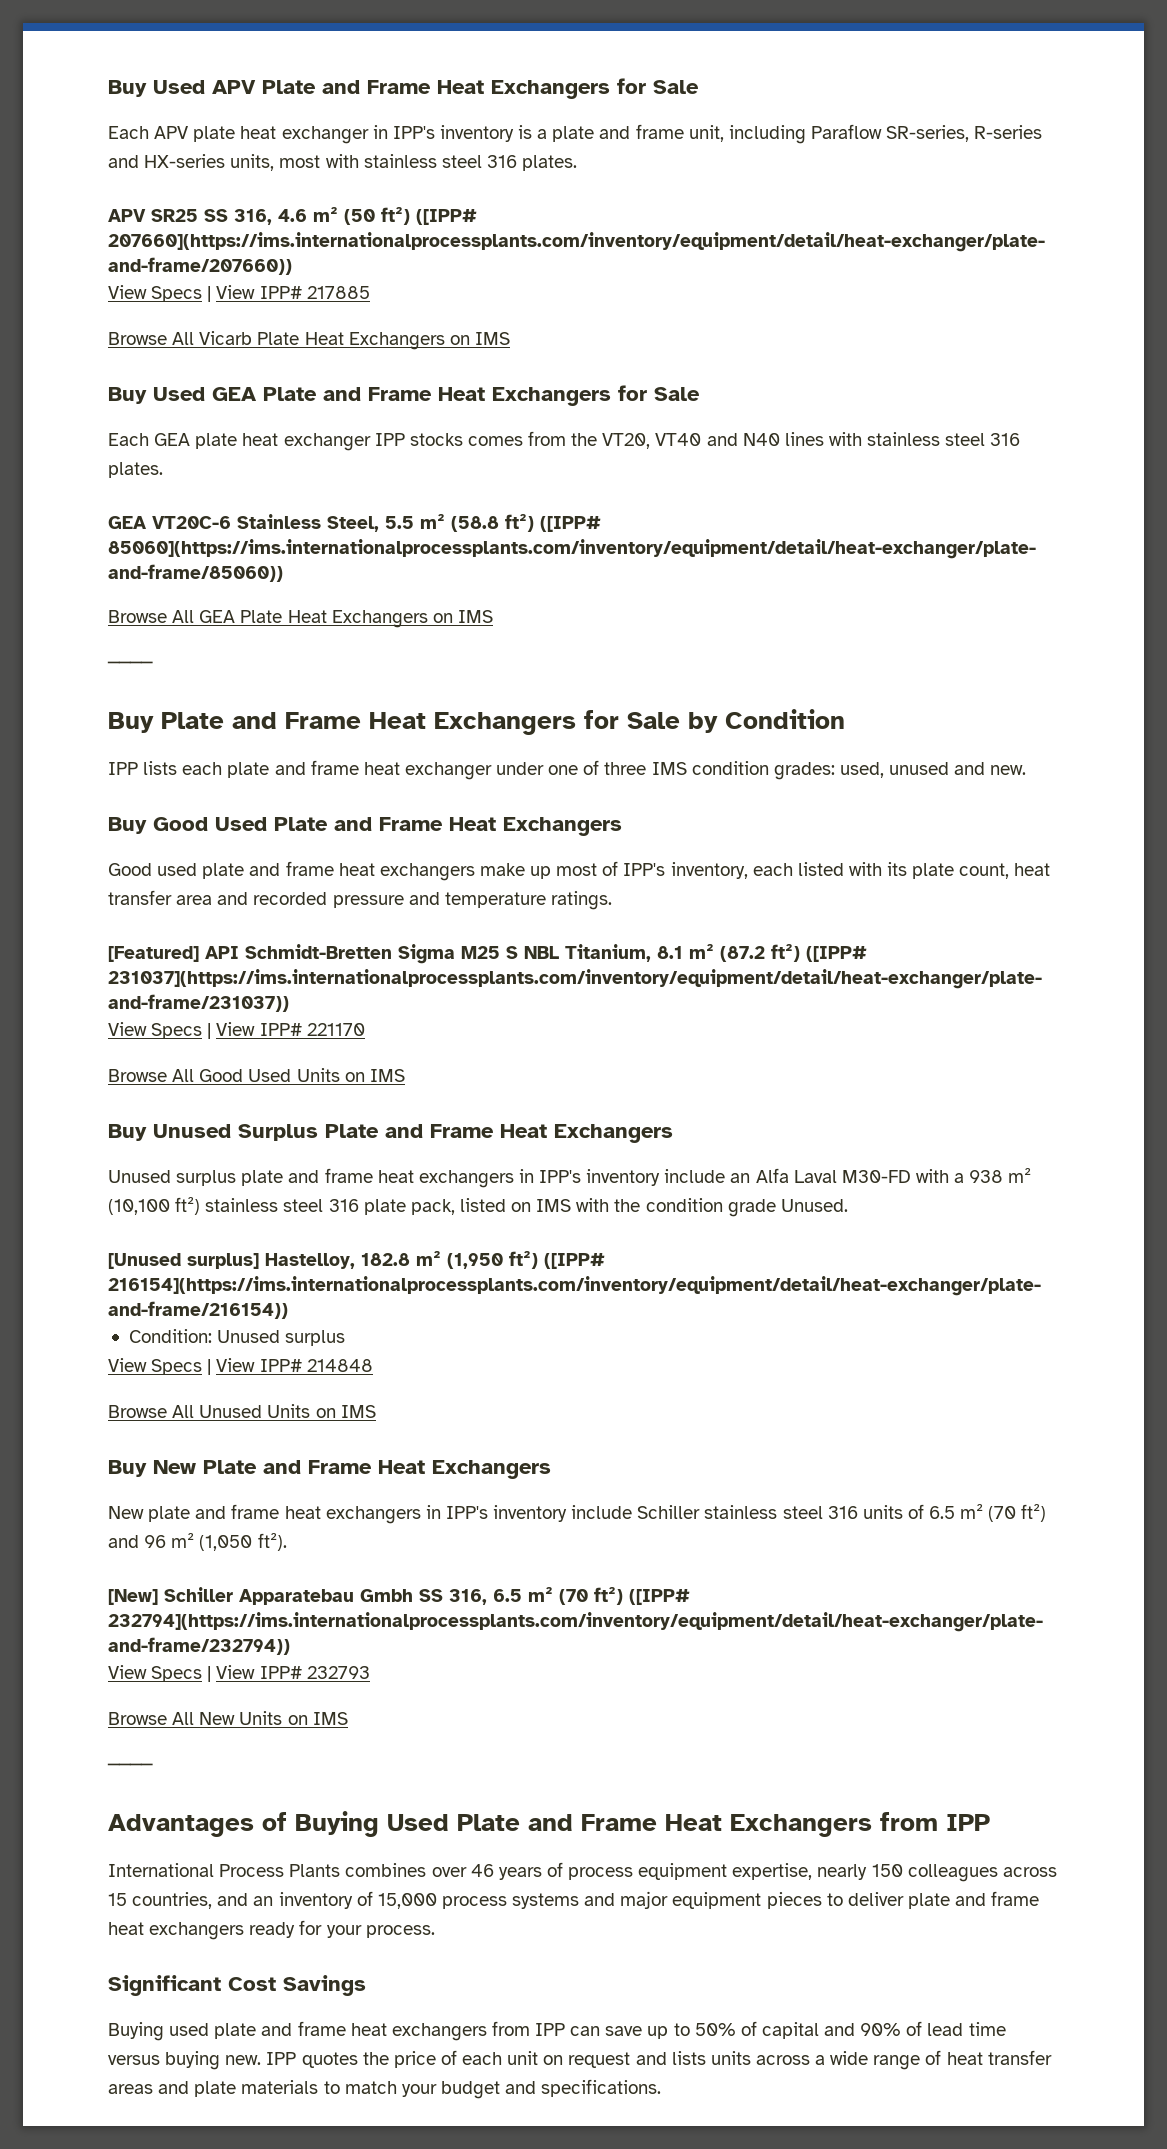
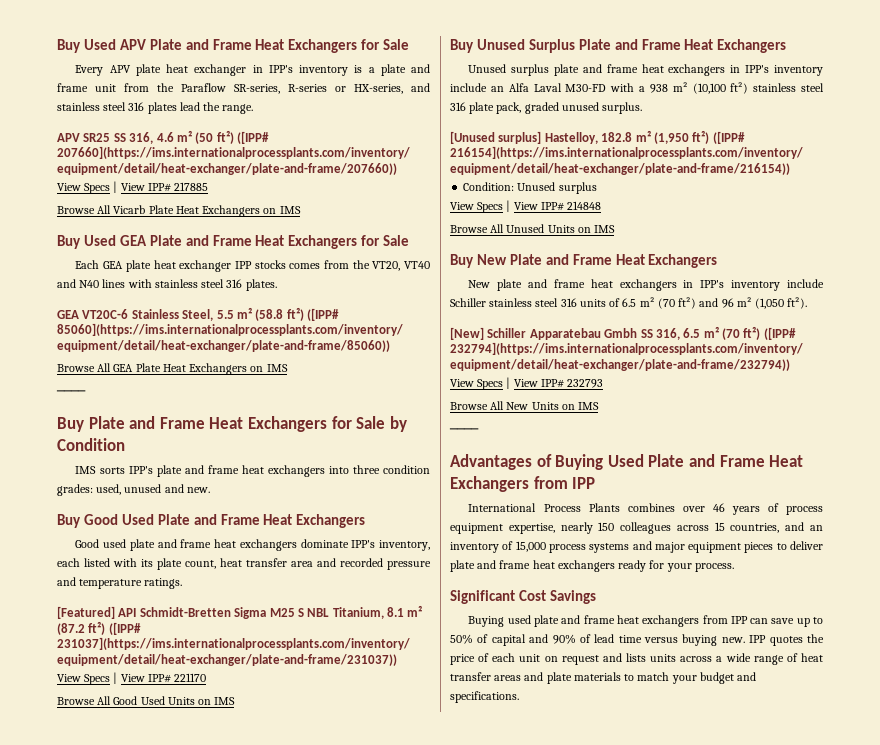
- Each APV plate heat exchanger in IPP's inventory is a plate and frame unit, including Paraflow SR-series, R-series and HX-series units, most with stainless steel 316 plates.
+ Every APV plate heat exchanger in IPP's inventory is a plate and frame unit from the Paraflow SR-series, R-series or HX-series, and stainless steel 316 plates lead the range.
- IPP lists each plate and frame heat exchanger under one of three IMS condition grades: used, unused and new.
+ IMS sorts IPP's plate and frame heat exchangers into three condition grades: used, unused and new.
- Good used plate and frame heat exchangers make up most of IPP's inventory, each listed with its plate count, heat transfer area and recorded pressure and temperature ratings.
+ Good used plate and frame heat exchangers dominate IPP's inventory, each listed with its plate count, heat transfer area and recorded pressure and temperature ratings.
- Unused surplus plate and frame heat exchangers in IPP's inventory include an Alfa Laval M30-FD with a 938 m² (10,100 ft²) stainless steel 316 plate pack, listed on IMS with the condition grade Unused.
+ Unused surplus plate and frame heat exchangers in IPP's inventory include an Alfa Laval M30-FD with a 938 m² (10,100 ft²) stainless steel 316 plate pack, graded unused surplus.

